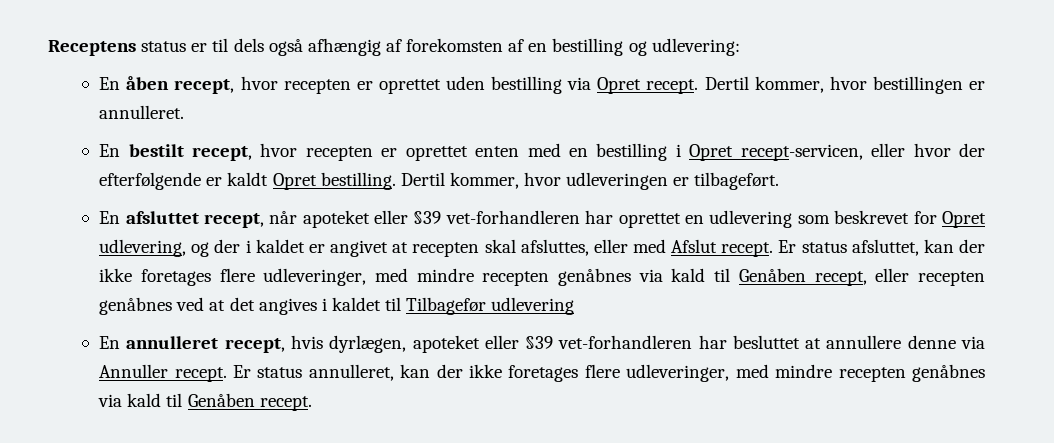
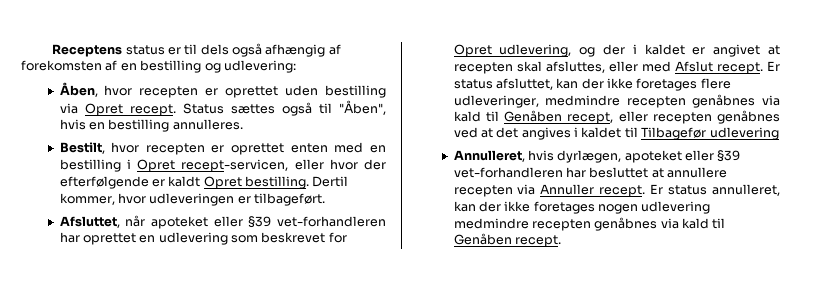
- En åben recept, hvor recepten er oprettet uden bestilling via Opret recept.
+ Åben, hvor recepten er oprettet uden bestilling via Opret recept.
- Dertil kommer, hvor bestillingen er annulleret.
- En bestilt recept, hvor recepten er oprettet enten med en bestilling i Opret recept-servicen, eller hvor der efterfølgende er kaldt Opret bestilling.
+ Status sættes også til "Åben", hvis en bestilling annulleres.
+ Bestilt, hvor recepten er oprettet enten med en bestilling i Opret recept-servicen, eller hvor der efterfølgende er kaldt Opret bestilling.
- En afsluttet recept, når apoteket eller §39 vet-forhandleren har oprettet en udlevering som beskrevet for Opret udlevering, og der i kaldet er angivet at recepten skal afsluttes, eller med Afslut recept.
+ Afsluttet, når apoteket eller §39 vet-forhandleren har oprettet en udlevering som beskrevet for Opret udlevering, og der i kaldet er angivet at recepten skal afsluttes, eller med Afslut recept.
- Er status afsluttet, kan der ikke foretages flere udleveringer, med mindre recepten genåbnes via kald til Genåben recept, eller recepten genåbnes ved at det angives i kaldet til Tilbagefør udlevering
+ Er status afsluttet, kan der ikke foretages flere udleveringer, medmindre recepten genåbnes via kald til Genåben recept, eller recepten genåbnes ved at det angives i kaldet til Tilbagefør udlevering
- En annulleret recept, hvis dyrlægen, apoteket eller §39 vet-forhandleren har besluttet at annullere denne via Annuller recept.
+ Annulleret, hvis dyrlægen, apoteket eller §39 vet-forhandleren har besluttet at annullere recepten via Annuller recept.
- Er status annulleret, kan der ikke foretages flere udleveringer, med mindre recepten genåbnes via kald til Genåben recept.
+ Er status annulleret, kan der ikke foretages nogen udlevering medmindre recepten genåbnes via kald til Genåben recept.

